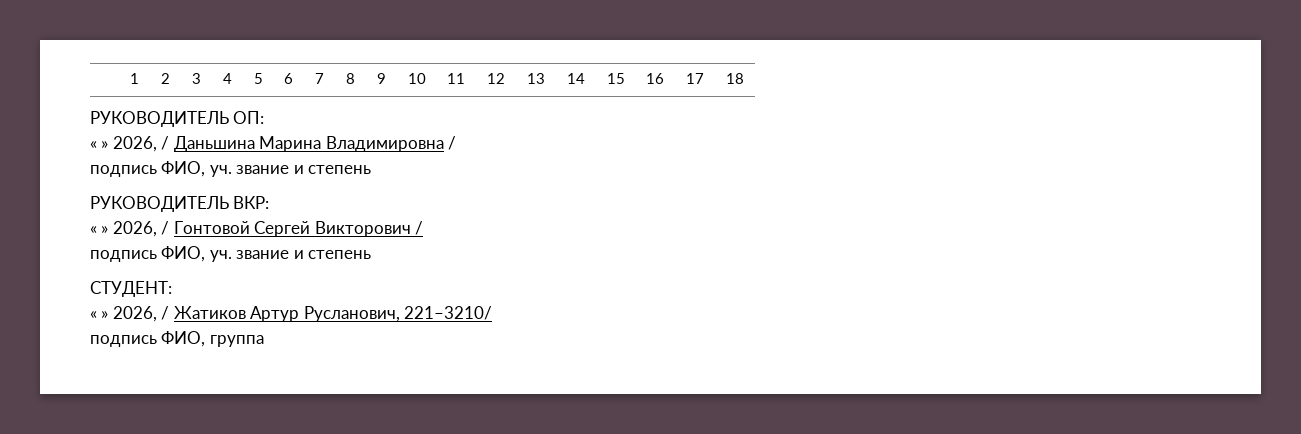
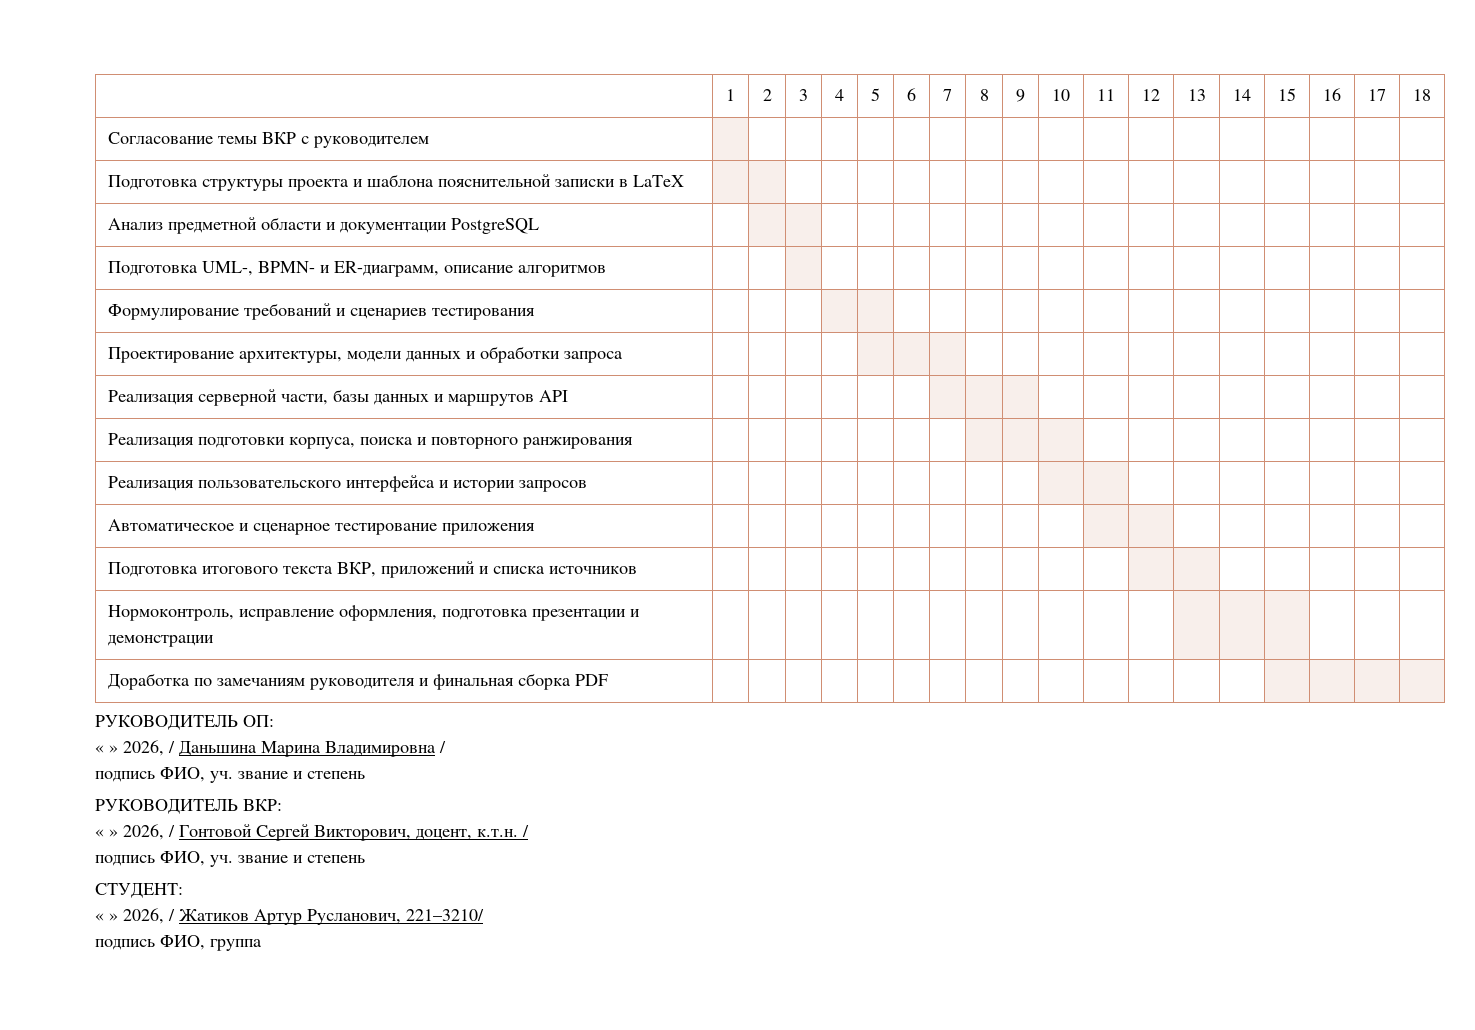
+ Согласование темы ВКР с руководителем | | | | | | | | | | | | | | | | | |
+ Подготовка структуры проекта и шаблона пояснительной записки в LaTeX | | | | | | | | | | | | | | | | | |
+ Анализ предметной области и документации PostgreSQL | | | | | | | | | | | | | | | | | |
+ Подготовка UML-, BPMN- и ER-диаграмм, описание алгоритмов | | | | | | | | | | | | | | | | | |
+ Формулирование требований и сценариев тестирования | | | | | | | | | | | | | | | | | |
+ Проектирование архитектуры, модели данных и обработки запроса | | | | | | | | | | | | | | | | | |
+ Реализация серверной части, базы данных и маршрутов API | | | | | | | | | | | | | | | | | |
+ Реализация подготовки корпуса, поиска и повторного ранжирования | | | | | | | | | | | | | | | | | |
+ Реализация пользовательского интерфейса и истории запросов | | | | | | | | | | | | | | | | | |
+ Автоматическое и сценарное тестирование приложения | | | | | | | | | | | | | | | | | |
+ Подготовка итогового текста ВКР, приложений и списка источников | | | | | | | | | | | | | | | | | |
+ Нормоконтроль, исправление оформления, подготовка презентации и демонстрации | | | | | | | | | | | | | | | | | |
+ Доработка по замечаниям руководителя и финальная сборка PDF | | | | | | | | | | | | | | | | | |
- « » 2026, / Гонтовой Сергей Викторович /
+ « » 2026, / Гонтовой Сергей Викторович, доцент, к.т.н. /

